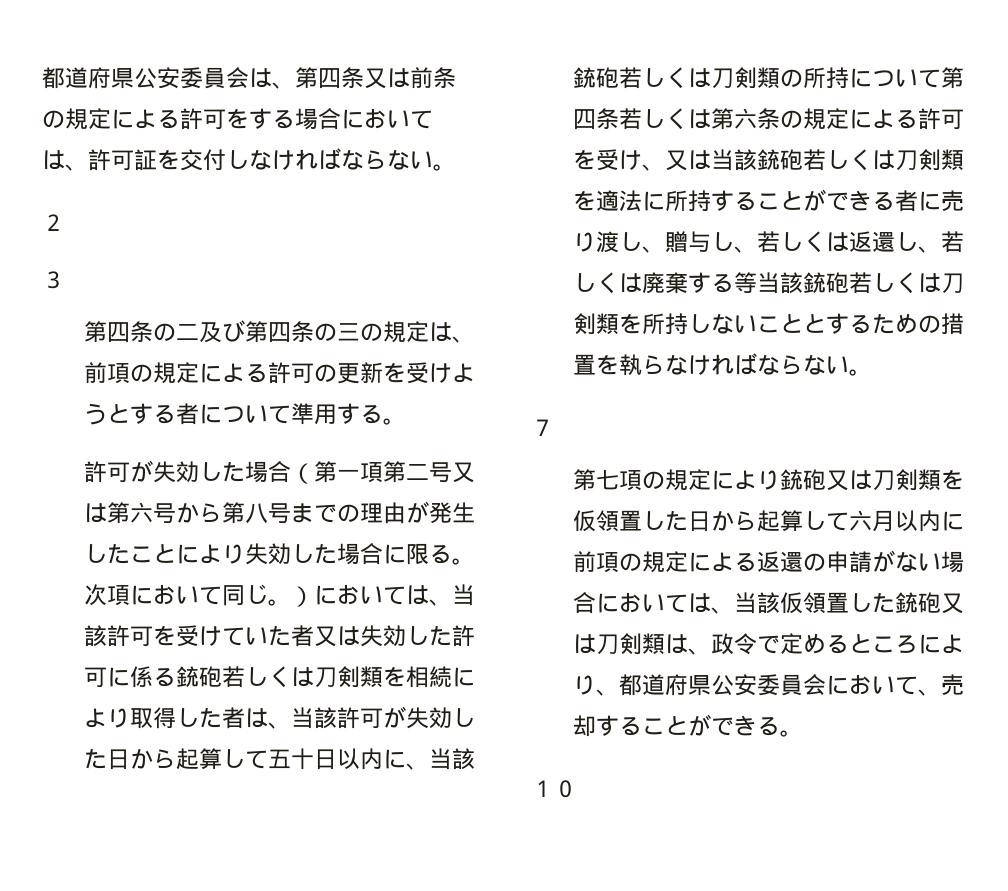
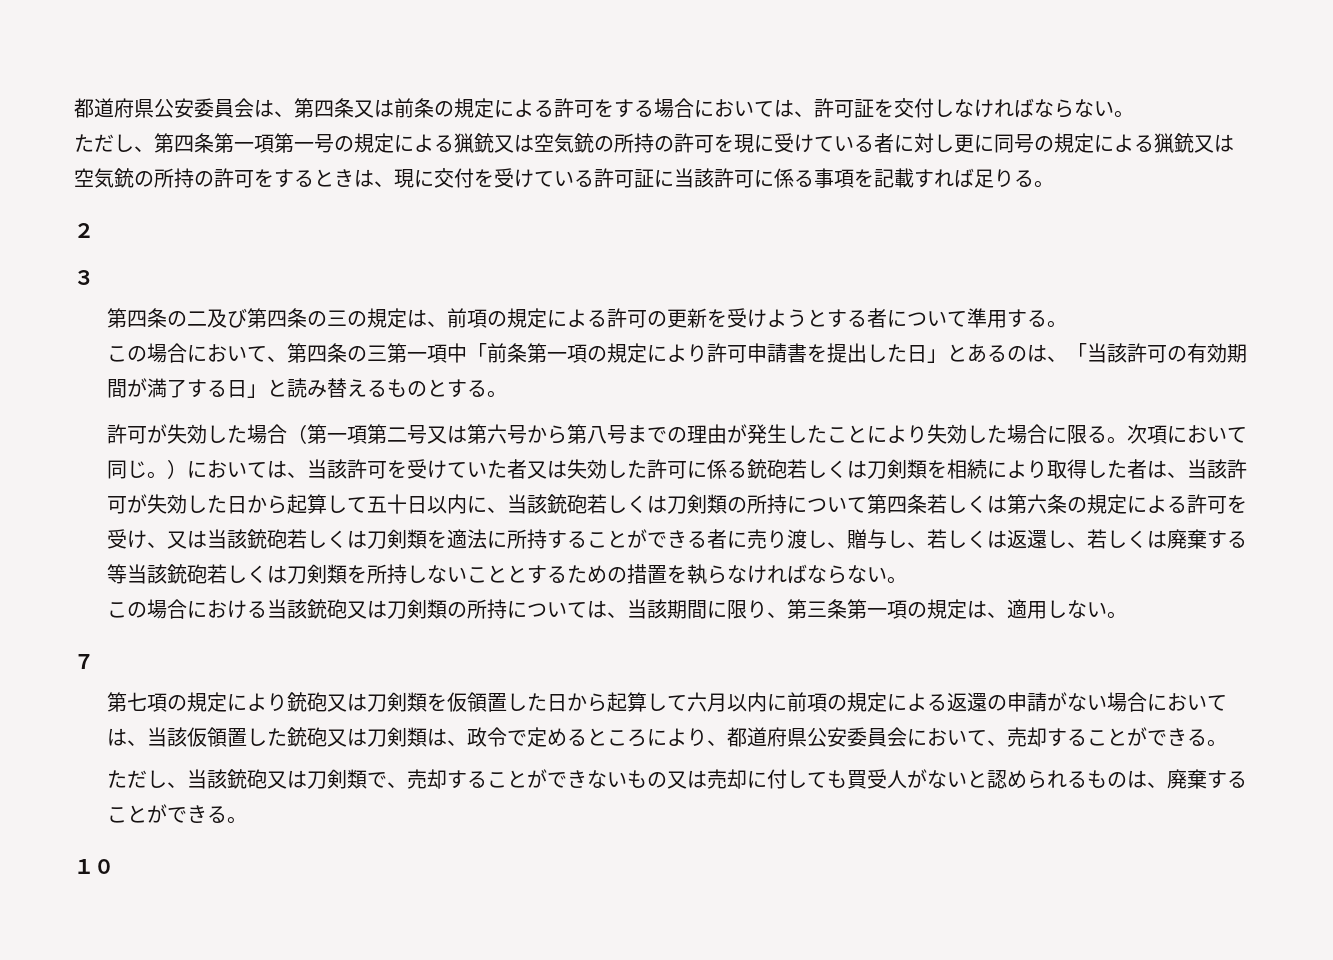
+ ただし、第四条第一項第一号の規定による猟銃又は空気銃の所持の許可を現に受けている者に対し更に同号の規定による猟銃又は空気銃の所持の許可をするときは、現に交付を受けている許可証に当該許可に係る事項を記載すれば足りる。
+ この場合において、第四条の三第一項中「前条第一項の規定により許可申請書を提出した日」とあるのは、「当該許可の有効期間が満了する日」と読み替えるものとする。
+ この場合における当該銃砲又は刀剣類の所持については、当該期間に限り、第三条第一項の規定は、適用しない。
+ ただし、当該銃砲又は刀剣類で、売却することができないもの又は売却に付しても買受人がないと認められるものは、廃棄することができる。

